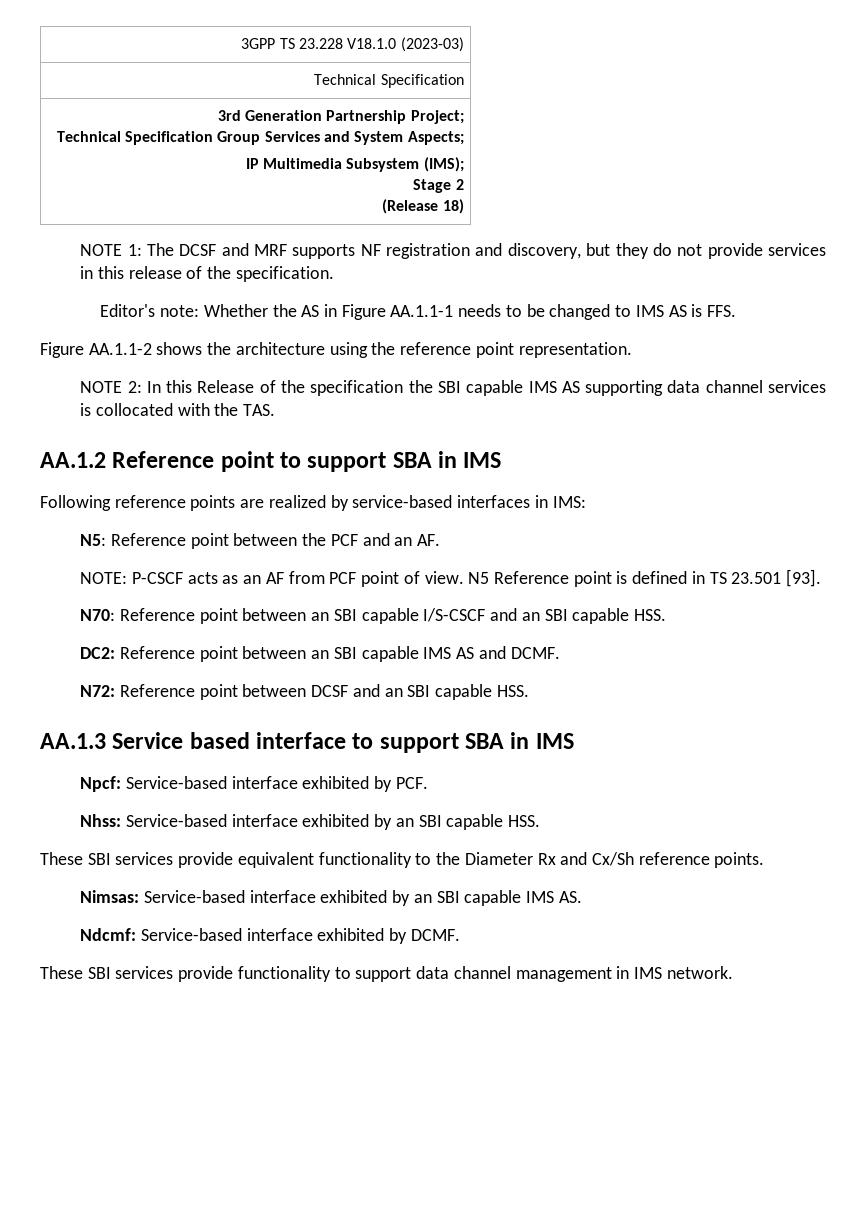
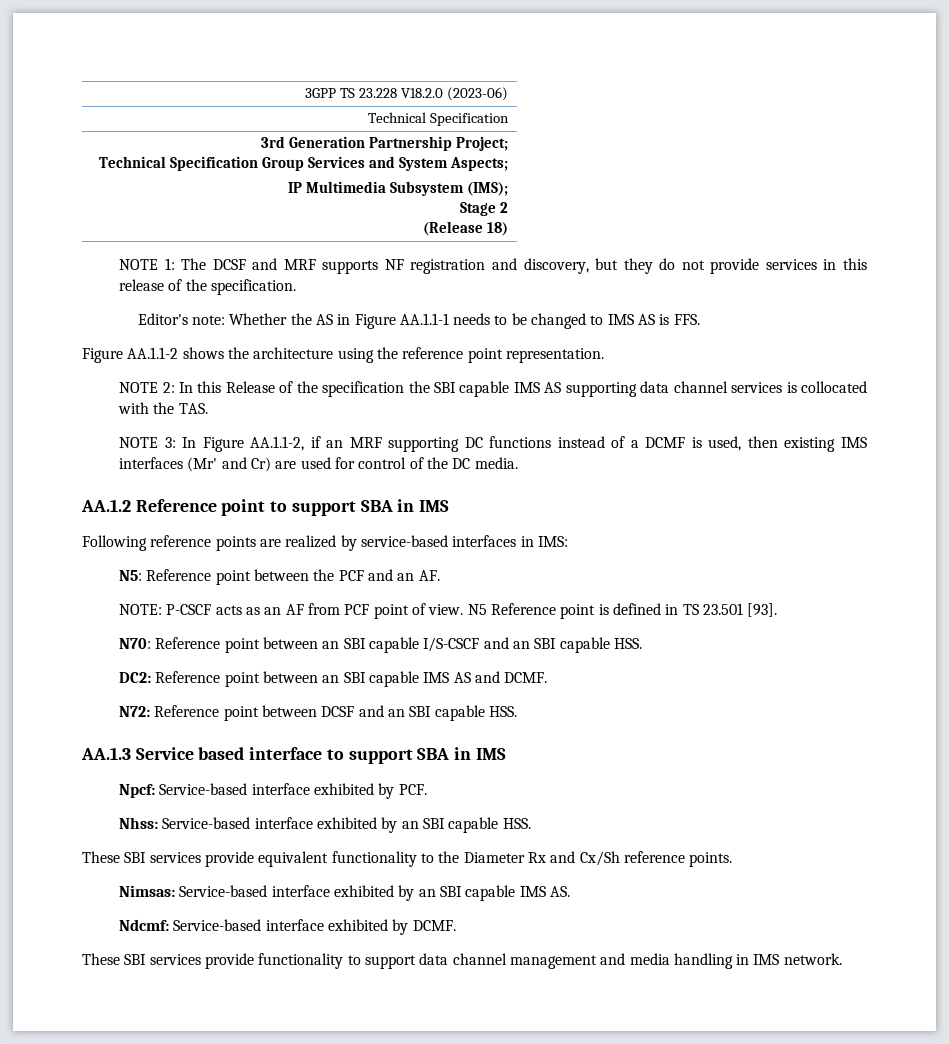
- 3GPP TS 23.228 V18.1.0 (2023-03)
+ 3GPP TS 23.228 V18.2.0 (2023-06)
+ NOTE 3: In Figure AA.1.1-2, if an MRF supporting DC functions instead of a DCMF is used, then existing IMS interfaces (Mr' and Cr) are used for control of the DC media.
- These SBI services provide functionality to support data channel management in IMS network.
+ These SBI services provide functionality to support data channel management and media handling in IMS network.

